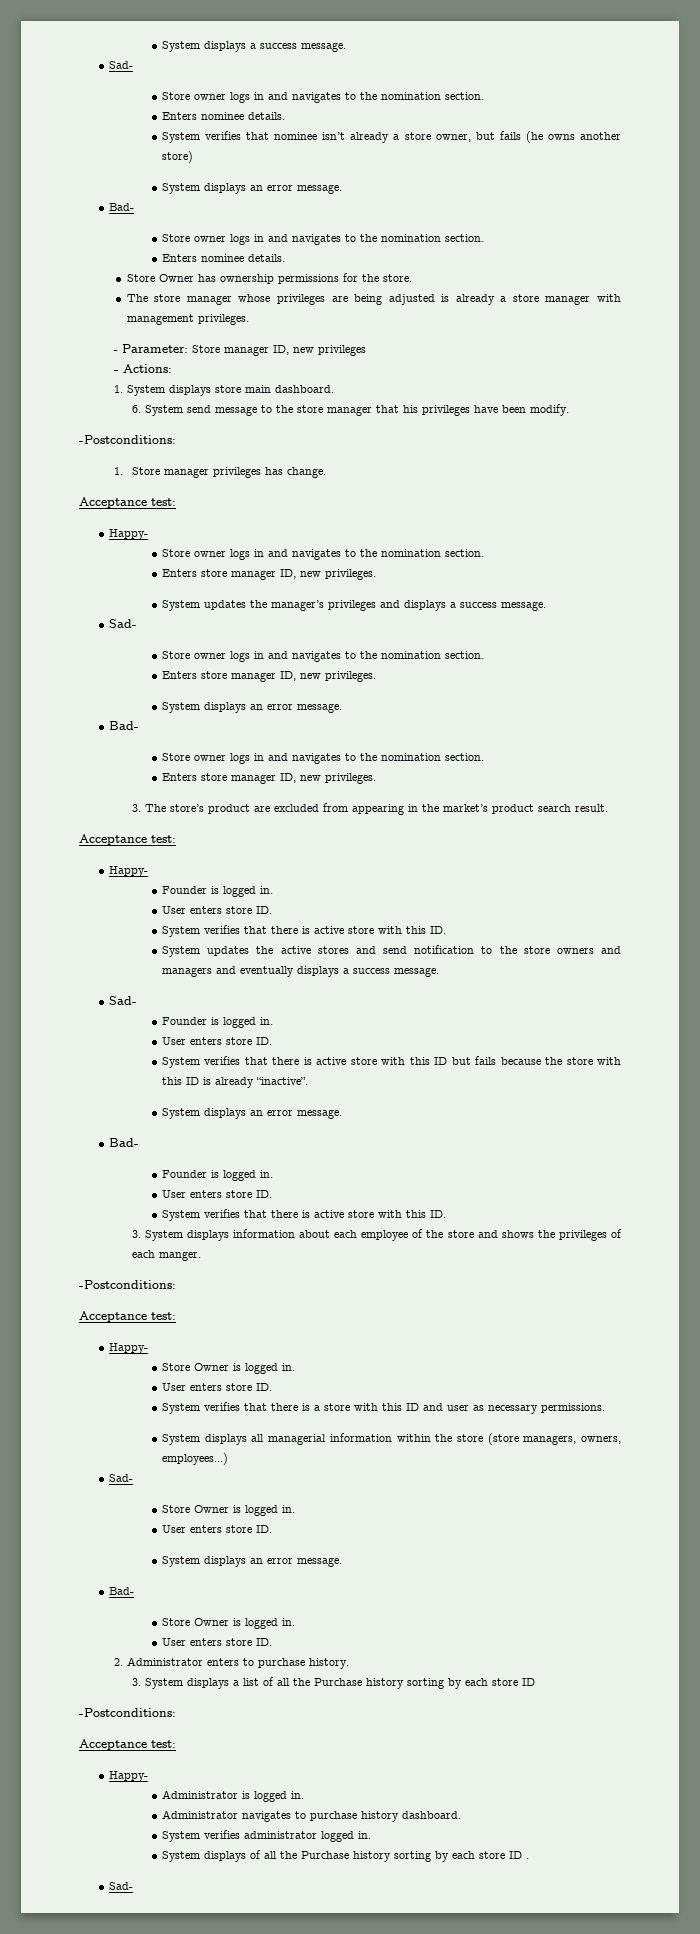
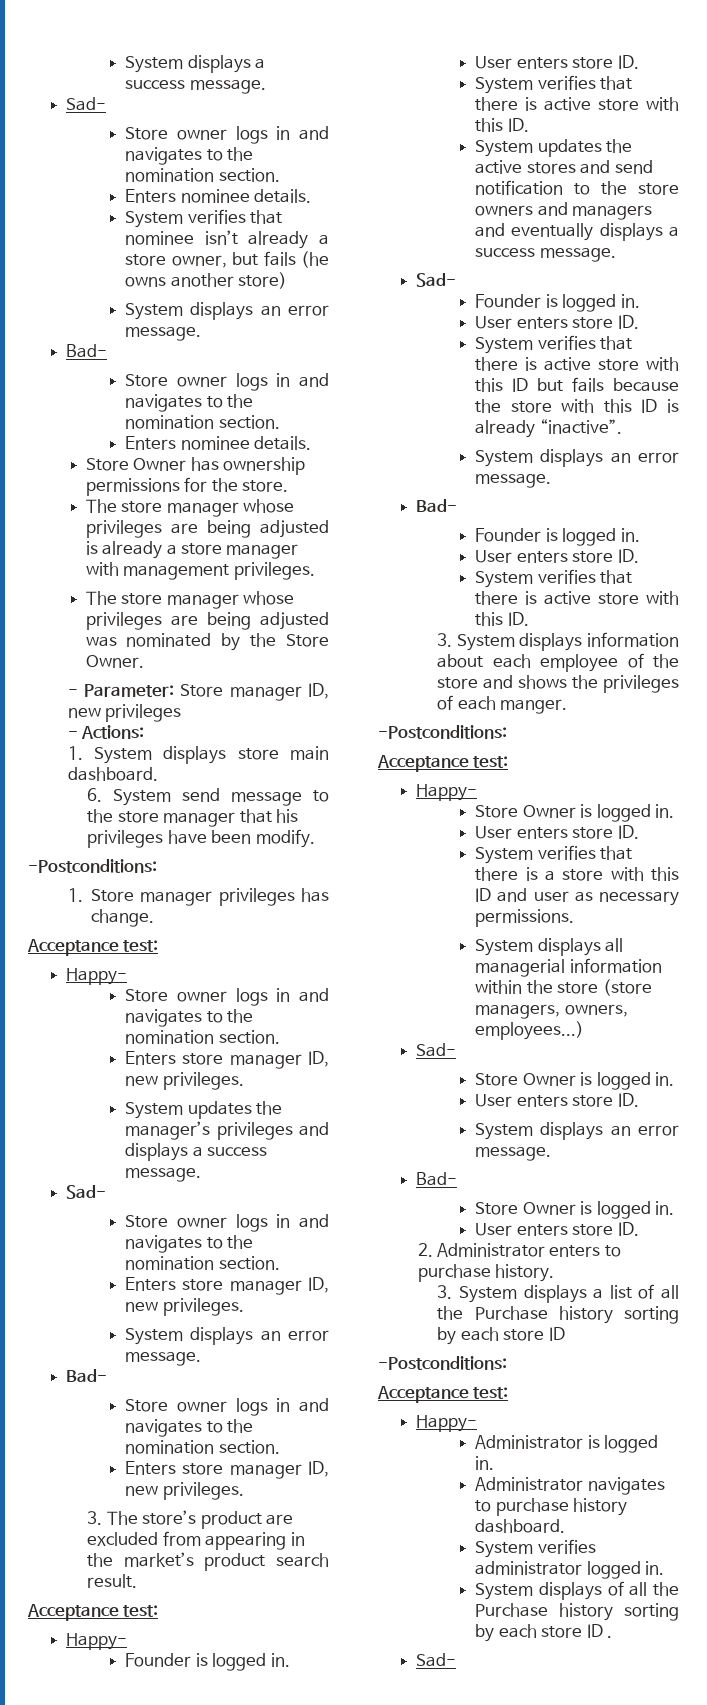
+ The store manager whose privileges are being adjusted was nominated by the Store Owner.

